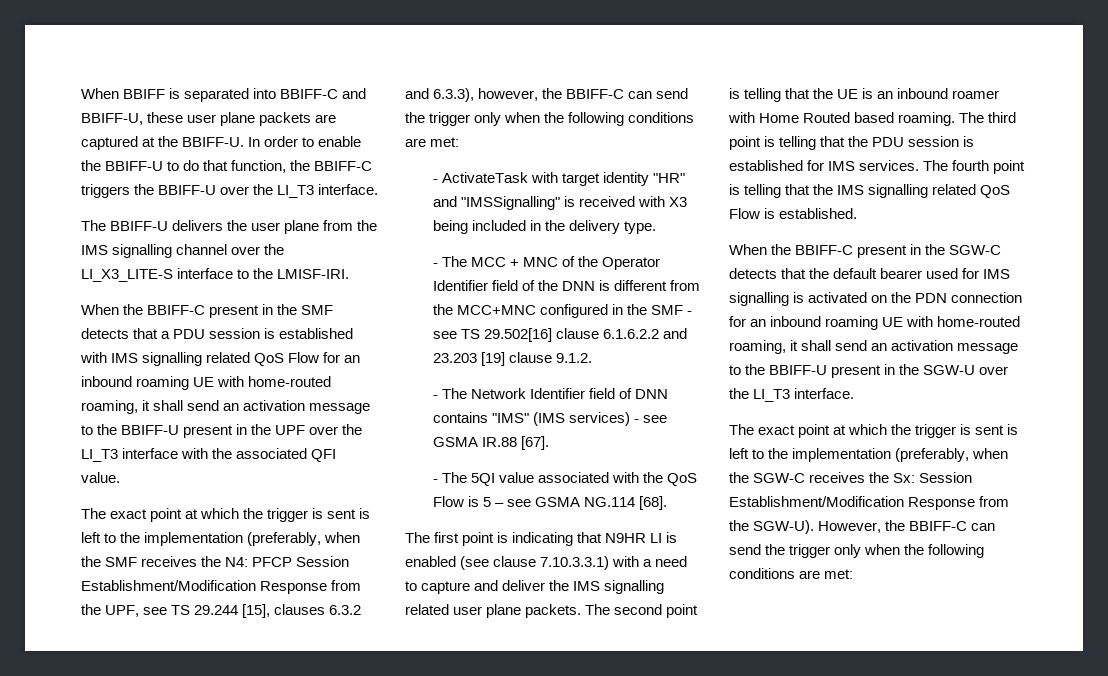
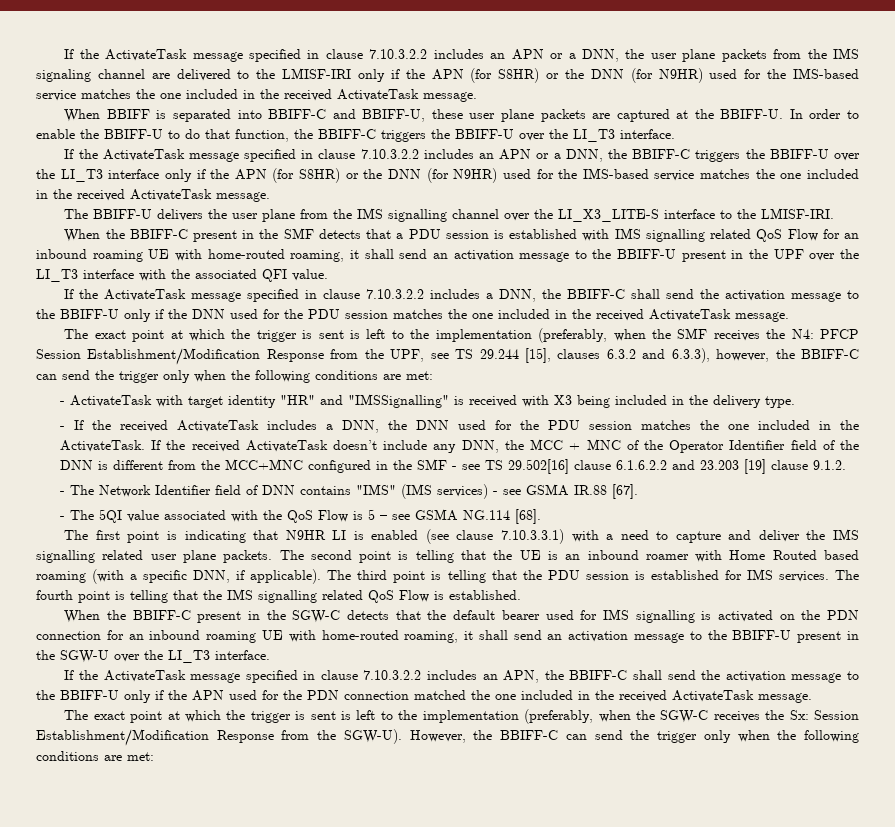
+ If the ActivateTask message specified in clause 7.10.3.2.2 includes an APN or a DNN, the user plane packets from the IMS signaling channel are delivered to the LMISF-IRI only if the APN (for S8HR) or the DNN (for N9HR) used for the IMS-based service matches the one included in the received ActivateTask message.
+ If the ActivateTask message specified in clause 7.10.3.2.2 includes an APN or a DNN, the BBIFF-C triggers the BBIFF-U over the LI_T3 interface only if the APN (for S8HR) or the DNN (for N9HR) used for the IMS-based service matches the one included in the received ActivateTask message.
+ If the ActivateTask message specified in clause 7.10.3.2.2 includes a DNN, the BBIFF-C shall send the activation message to the BBIFF-U only if the DNN used for the PDU session matches the one included in the received ActivateTask message.
- - The MCC + MNC of the Operator Identifier field of the DNN is different from the MCC+MNC configured in the SMF - see TS 29.502[16] clause 6.1.6.2.2 and 23.203 [19] clause 9.1.2.
+ - If the received ActivateTask includes a DNN, the DNN used for the PDU session matches the one included in the ActivateTask. If the received ActivateTask doesn’t include any DNN, the MCC + MNC of the Operator Identifier field of the DNN is different from the MCC+MNC configured in the SMF - see TS 29.502[16] clause 6.1.6.2.2 and 23.203 [19] clause 9.1.2.
- The second point is telling that the UE is an inbound roamer with Home Routed based roaming.
+ The second point is telling that the UE is an inbound roamer with Home Routed based roaming (with a specific DNN, if applicable).
+ If the ActivateTask message specified in clause 7.10.3.2.2 includes an APN, the BBIFF-C shall send the activation message to the BBIFF-U only if the APN used for the PDN connection matched the one included in the received ActivateTask message.

